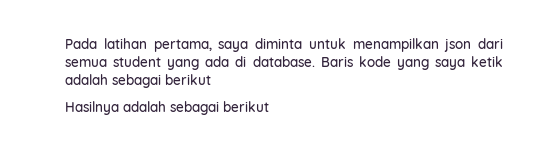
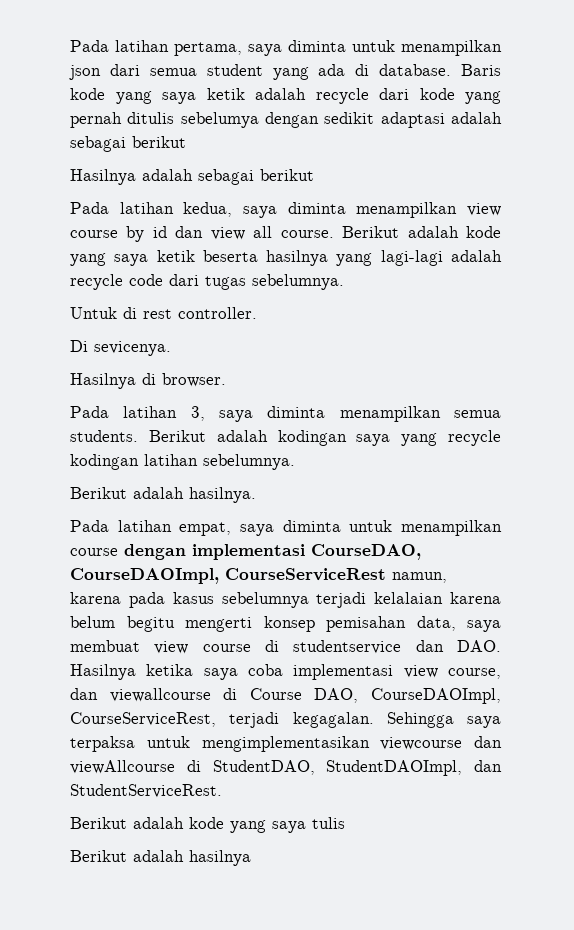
- Baris kode yang saya ketik adalah sebagai berikut
+ Baris kode yang saya ketik adalah recycle dari kode yang pernah ditulis sebelumya dengan sedikit adaptasi adalah sebagai berikut
+ Pada latihan kedua, saya diminta menampilkan view course by id dan view all course. Berikut adalah kode yang saya ketik beserta hasilnya yang lagi-lagi adalah recycle code dari tugas sebelumnya.
+ Untuk di rest controller.
+ Di sevicenya.
+ Hasilnya di browser.
+ Pada latihan 3, saya diminta menampilkan semua students. Berikut adalah kodingan saya yang recycle kodingan latihan sebelumnya.
+ Berikut adalah hasilnya.
+ Pada latihan empat, saya diminta untuk menampilkan course dengan implementasi CourseDAO, CourseDAOImpl, CourseServiceRest namun, karena pada kasus sebelumnya terjadi kelalaian karena belum begitu mengerti konsep pemisahan data, saya membuat view course di studentservice dan DAO. Hasilnya ketika saya coba implementasi view course, dan viewallcourse di Course DAO, CourseDAOImpl, CourseServiceRest, terjadi kegagalan. Sehingga saya terpaksa untuk mengimplementasikan viewcourse dan viewAllcourse di StudentDAO, StudentDAOImpl, dan StudentServiceRest.
+ Berikut adalah kode yang saya tulis
+ Berikut adalah hasilnya

